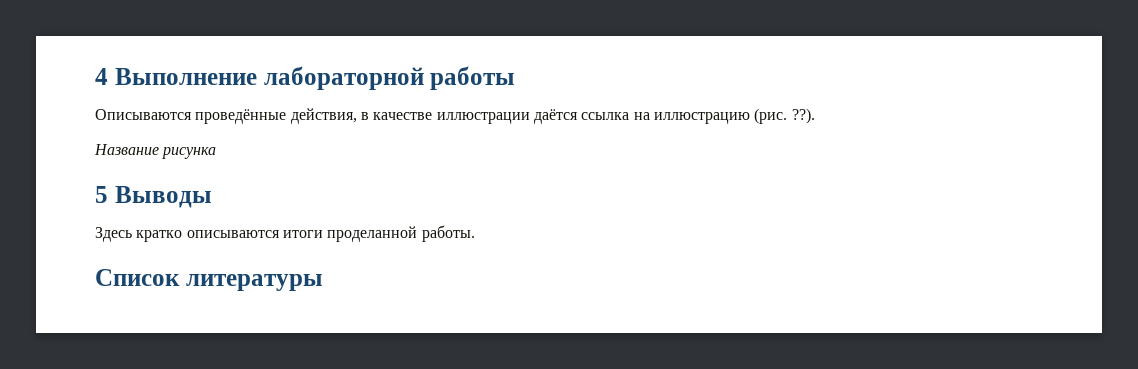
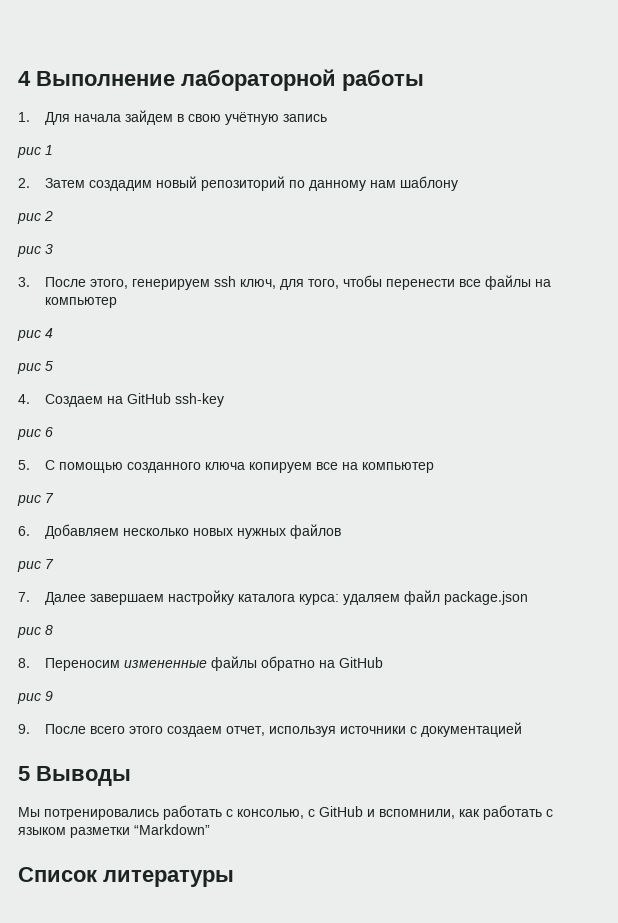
- Описываются проведённые действия, в качестве иллюстрации даётся ссылка на иллюстрацию (рис. ??).
- Название рисунка
+ 1. Для начала зайдем в свою учётную запись
+ рис 1
+ 2. Затем создадим новый репозиторий по данному нам шаблону
+ рис 2
+ рис 3
+ 3. После этого, генерируем ssh ключ, для того, чтобы перенести все файлы на компьютер
+ рис 4
+ рис 5
+ 4. Создаем на GitHub ssh-key
+ рис 6
+ 5. С помощью созданного ключа копируем все на компьютер
+ рис 7
+ 6. Добавляем несколько новых нужных файлов
+ рис 7
+ 7. Далее завершаем настройку каталога курса: удаляем файл package.json
+ рис 8
+ 8. Переносим измененные файлы обратно на GitHub
+ рис 9
+ 9. После всего этого создаем отчет, используя источники с документацией
  5 Выводы
- Здесь кратко описываются итоги проделанной работы.
+ Мы потренировались работать с консолью, с GitHub и вспомнили, как работать с языком разметки “Markdown”

